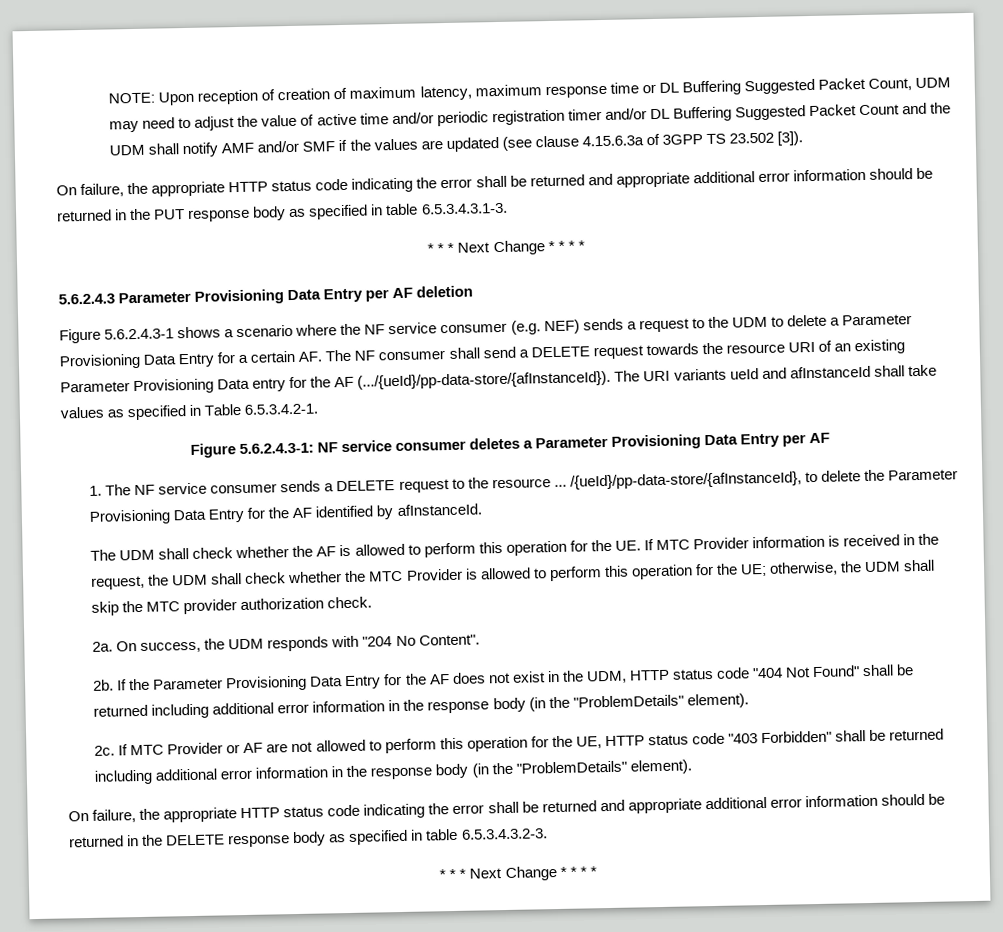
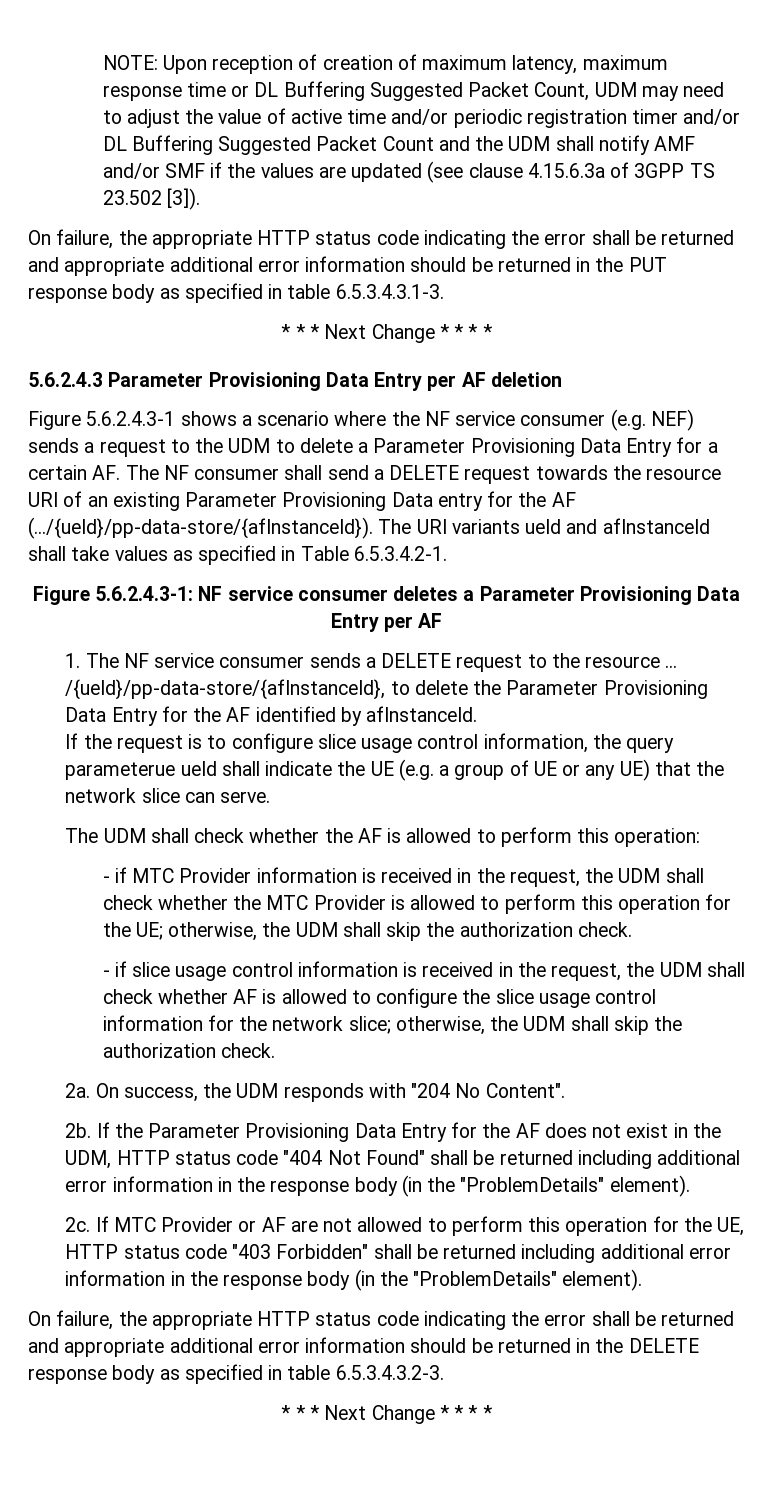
+ If the request is to configure slice usage control information, the query parameterue ueId shall indicate the UE (e.g. a group of UE or any UE) that the network slice can serve.
- The UDM shall check whether the AF is allowed to perform this operation for the UE. If MTC Provider information is received in the request, the UDM shall check whether the MTC Provider is allowed to perform this operation for the UE; otherwise, the UDM shall skip the MTC provider authorization check.
+ The UDM shall check whether the AF is allowed to perform this operation:
+ - if MTC Provider information is received in the request, the UDM shall check whether the MTC Provider is allowed to perform this operation for the UE; otherwise, the UDM shall skip the authorization check.
+ - if slice usage control information is received in the request, the UDM shall check whether AF is allowed to configure the slice usage control information for the network slice; otherwise, the UDM shall skip the authorization check.

